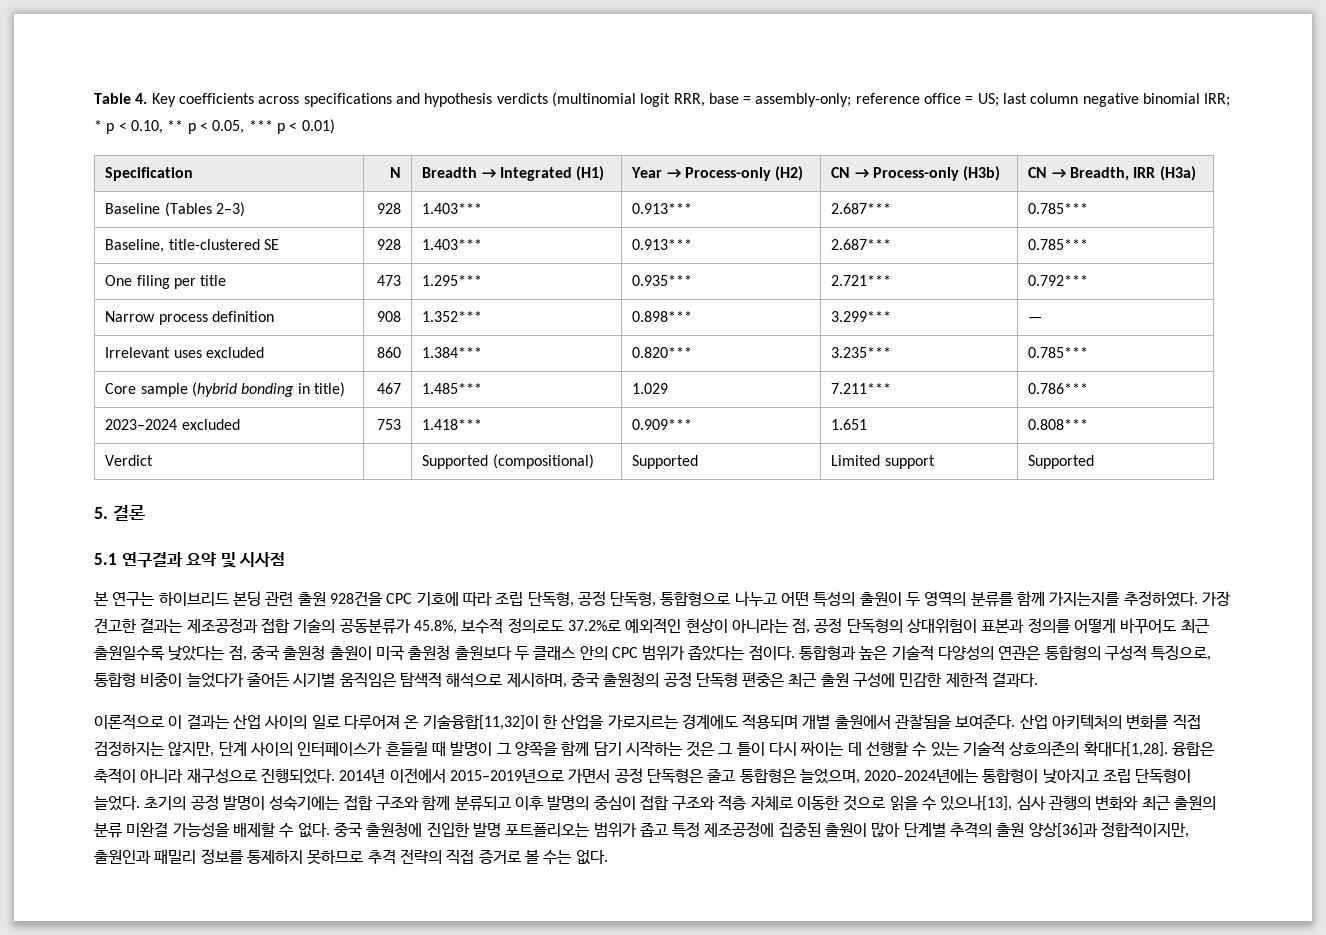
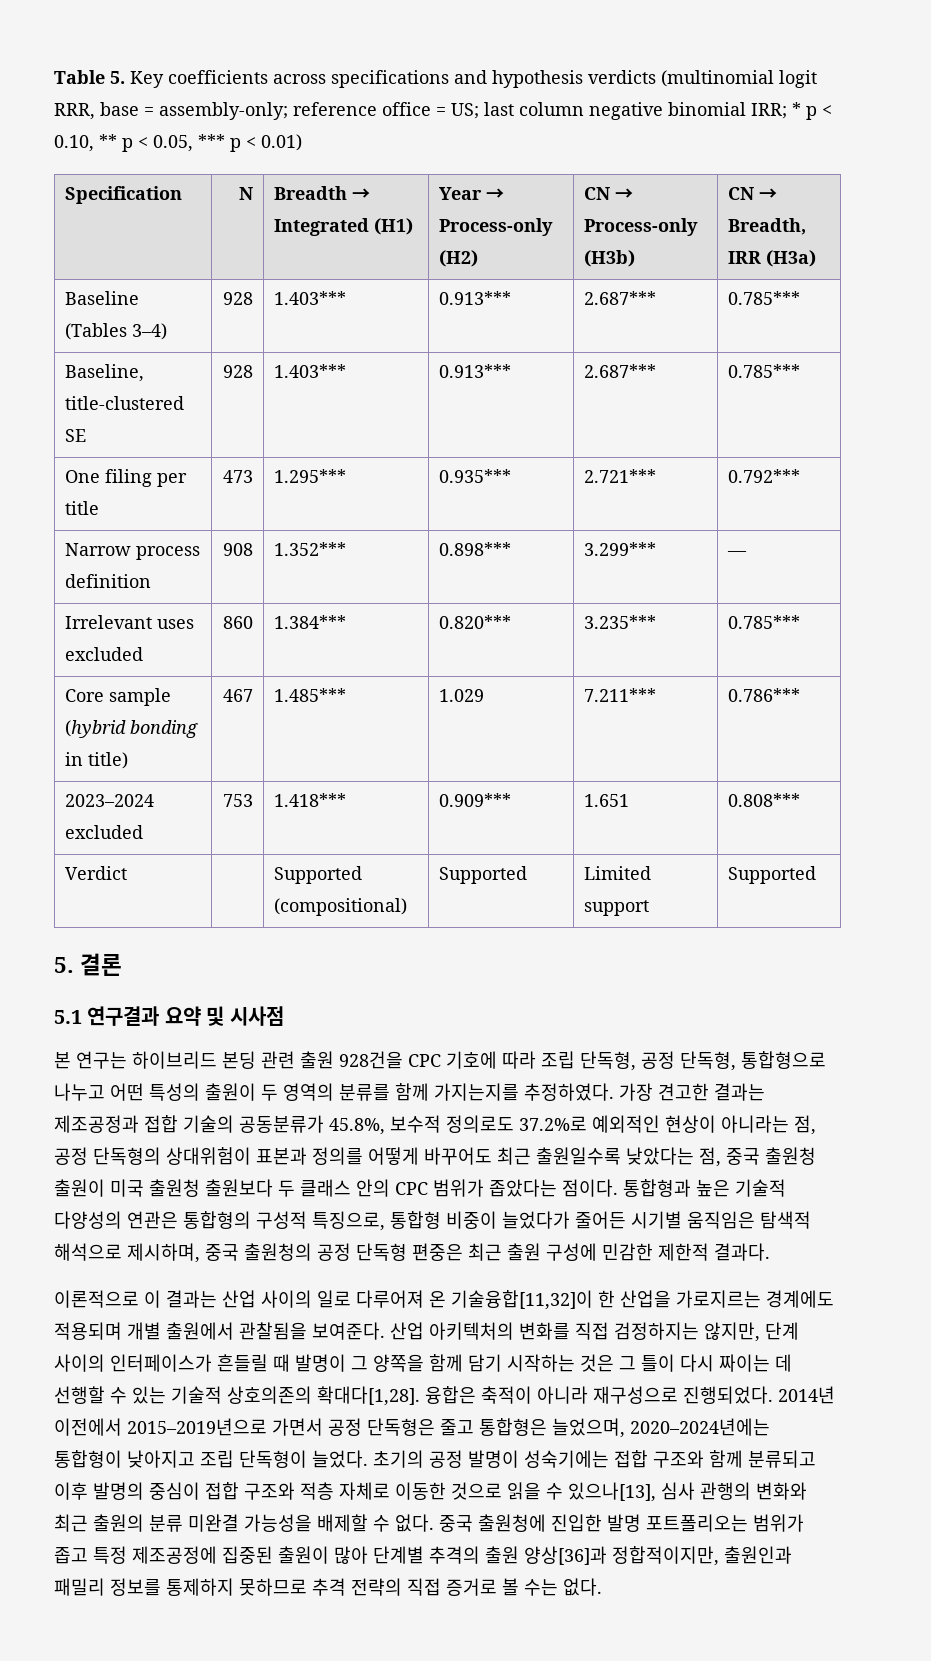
- Table 4. Key coefficients across specifications and hypothesis verdicts (multinomial logit RRR, base = assembly-only; reference office = US; last column negative binomial IRR; * p < 0.10, ** p < 0.05, *** p < 0.01)
+ Table 5. Key coefficients across specifications and hypothesis verdicts (multinomial logit RRR, base = assembly-only; reference office = US; last column negative binomial IRR; * p < 0.10, ** p < 0.05, *** p < 0.01)
- Baseline (Tables 2–3) | 928 | 1.403*** | 0.913*** | 2.687*** | 0.785***
+ Baseline (Tables 3–4) | 928 | 1.403*** | 0.913*** | 2.687*** | 0.785***

